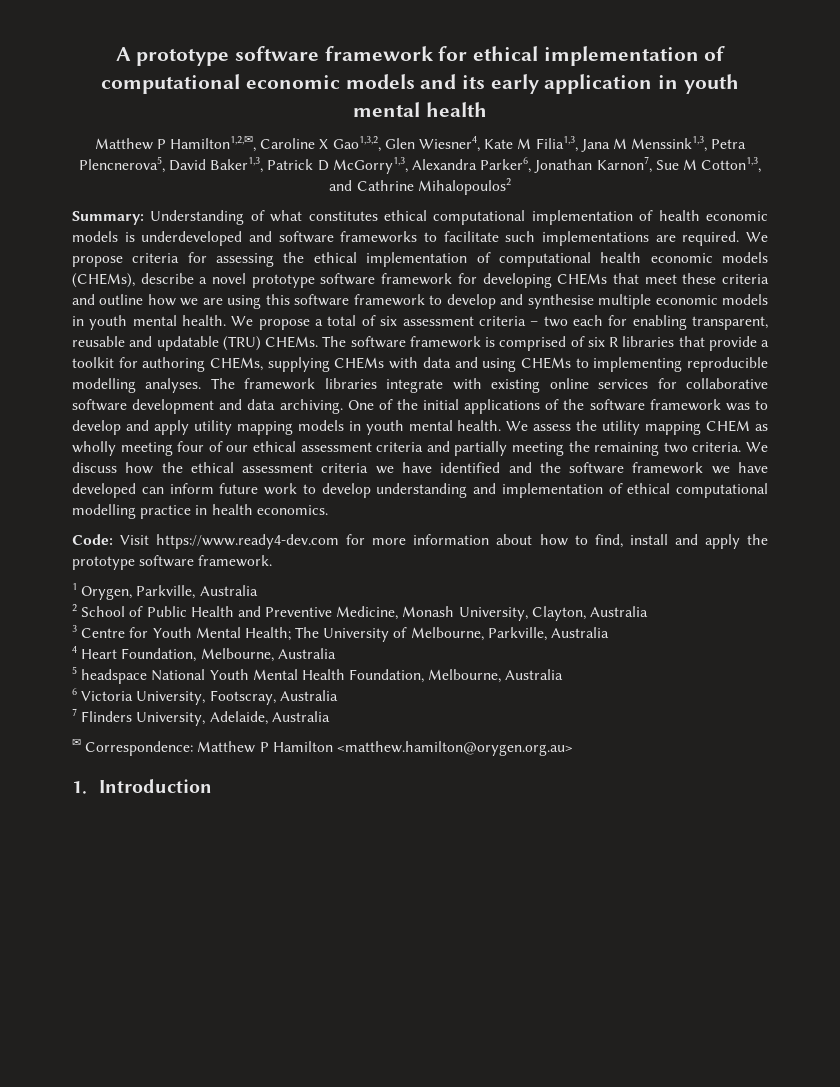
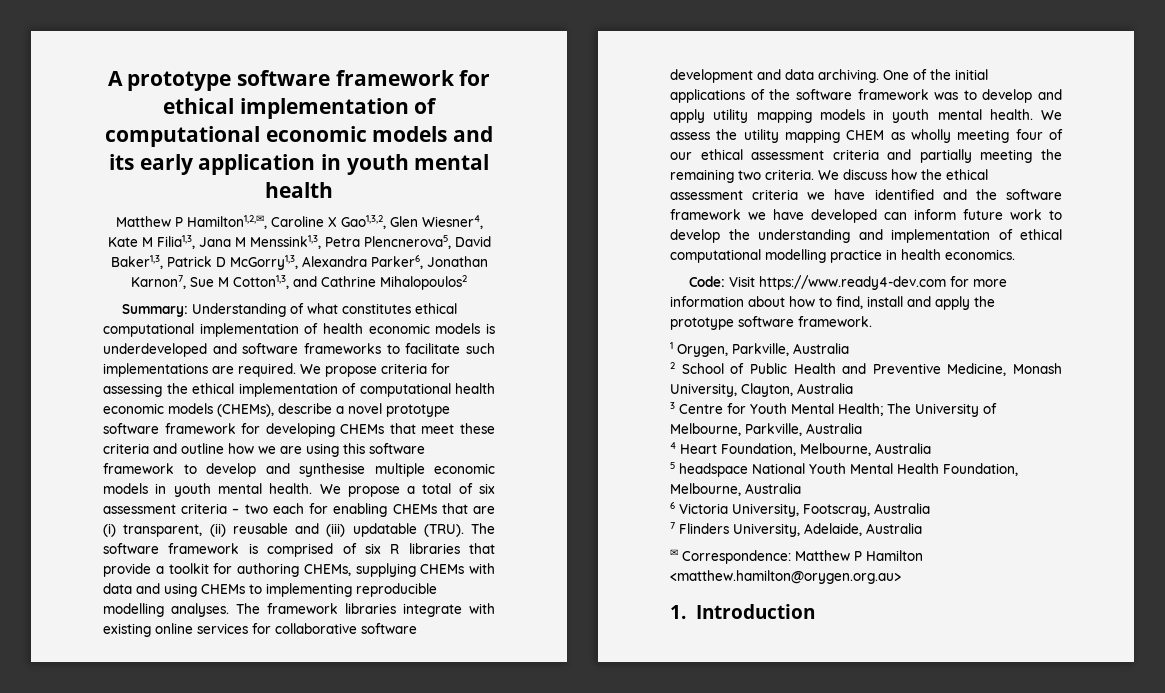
- We propose a total of six assessment criteria – two each for enabling transparent, reusable and updatable (TRU) CHEMs.
+ We propose a total of six assessment criteria – two each for enabling CHEMs that are (i) transparent, (ii) reusable and (iii) updatable (TRU).
- We discuss how the ethical assessment criteria we have identified and the software framework we have developed can inform future work to develop understanding and implementation of ethical computational modelling practice in health economics.
+ We discuss how the ethical assessment criteria we have identified and the software framework we have developed can inform future work to develop the understanding and implementation of ethical computational modelling practice in health economics.

